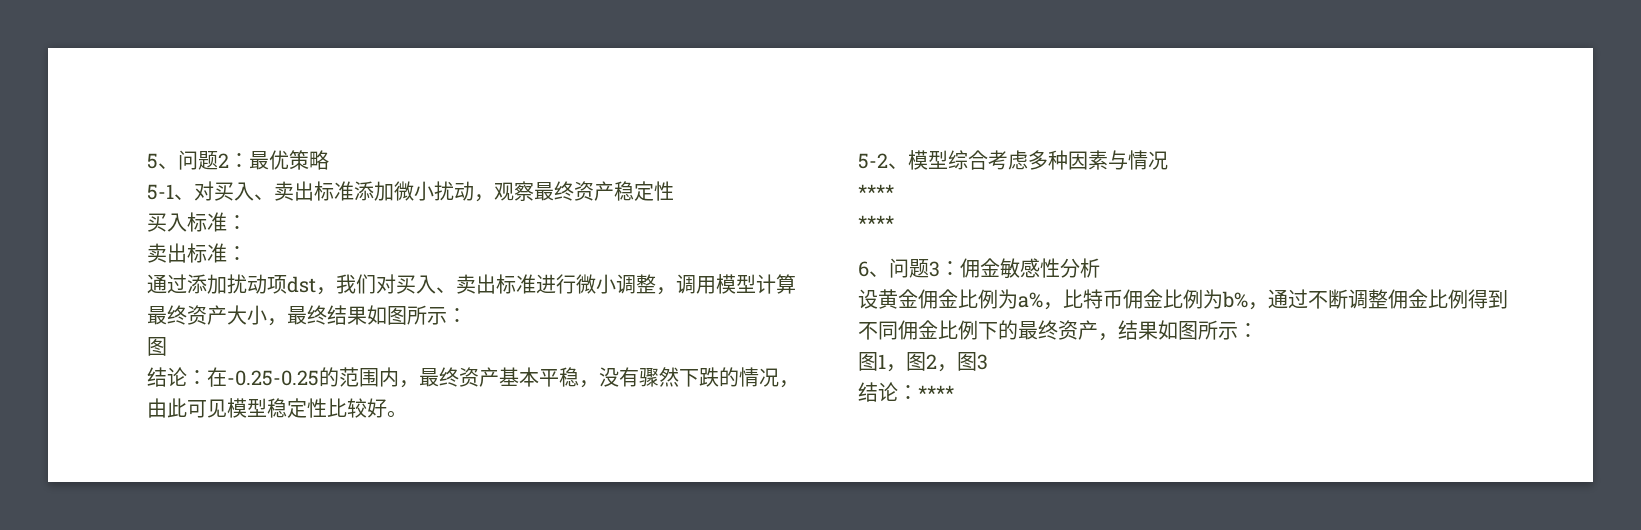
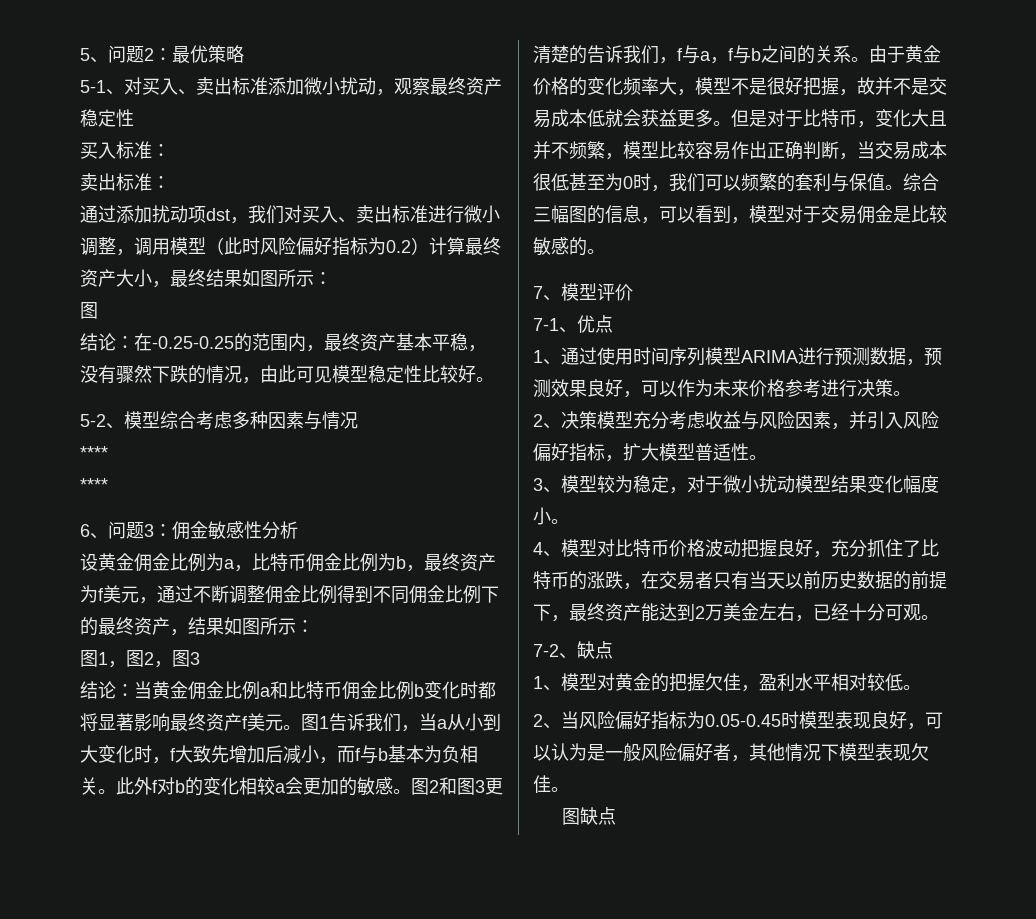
- 通过添加扰动项dst，我们对买入、卖出标准进行微小调整，调用模型计算最终资产大小，最终结果如图所示：
+ 通过添加扰动项dst，我们对买入、卖出标准进行微小调整，调用模型（此时风险偏好指标为0.2）计算最终资产大小，最终结果如图所示：
- 设黄金佣金比例为a%，比特币佣金比例为b%，通过不断调整佣金比例得到不同佣金比例下的最终资产，结果如图所示：
+ 设黄金佣金比例为a，比特币佣金比例为b，最终资产为f美元，通过不断调整佣金比例得到不同佣金比例下的最终资产，结果如图所示：
- 结论：****
+ 结论：当黄金佣金比例a和比特币佣金比例b变化时都将显著影响最终资产f美元。图1告诉我们，当a从小到大变化时，f大致先增加后减小，而f与b基本为负相关。此外f对b的变化相较a会更加的敏感。图2和图3更清楚的告诉我们，f与a，f与b之间的关系。由于黄金价格的变化频率大，模型不是很好把握，故并不是交易成本低就会获益更多。但是对于比特币，变化大且并不频繁，模型比较容易作出正确判断，当交易成本很低甚至为0时，我们可以频繁的套利与保值。综合三幅图的信息，可以看到，模型对于交易佣金是比较敏感的。
+ 7、模型评价
+ 7-1、优点
+ 1、通过使用时间序列模型ARIMA进行预测数据，预测效果良好，可以作为未来价格参考进行决策。
+ 2、决策模型充分考虑收益与风险因素，并引入风险偏好指标，扩大模型普适性。
+ 3、模型较为稳定，对于微小扰动模型结果变化幅度小。
+ 4、模型对比特币价格波动把握良好，充分抓住了比特币的涨跌，在交易者只有当天以前历史数据的前提下，最终资产能达到2万美金左右，已经十分可观。
+ 7-2、缺点
+ 1、模型对黄金的把握欠佳，盈利水平相对较低。
+ 2、当风险偏好指标为0.05-0.45时模型表现良好，可以认为是一般风险偏好者，其他情况下模型表现欠佳。
+ 图缺点

